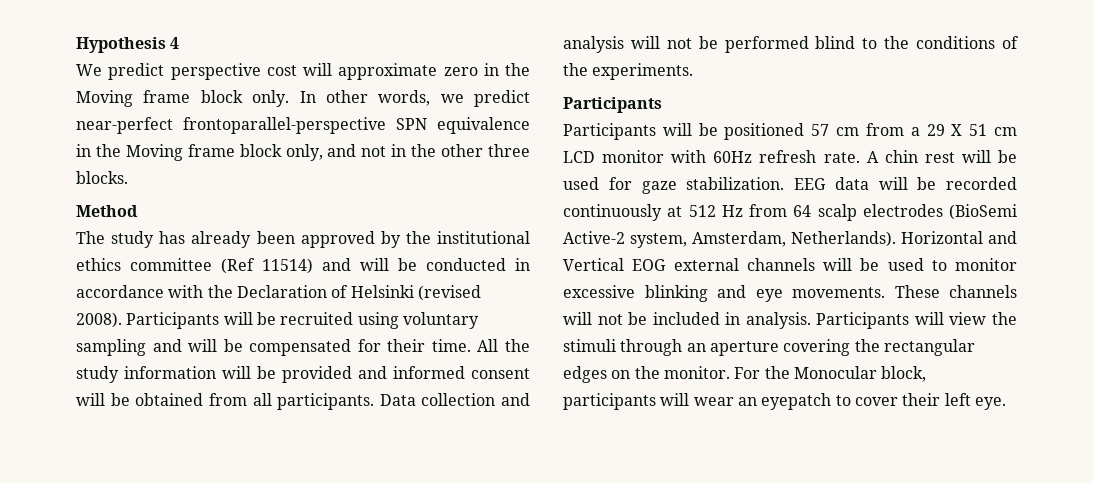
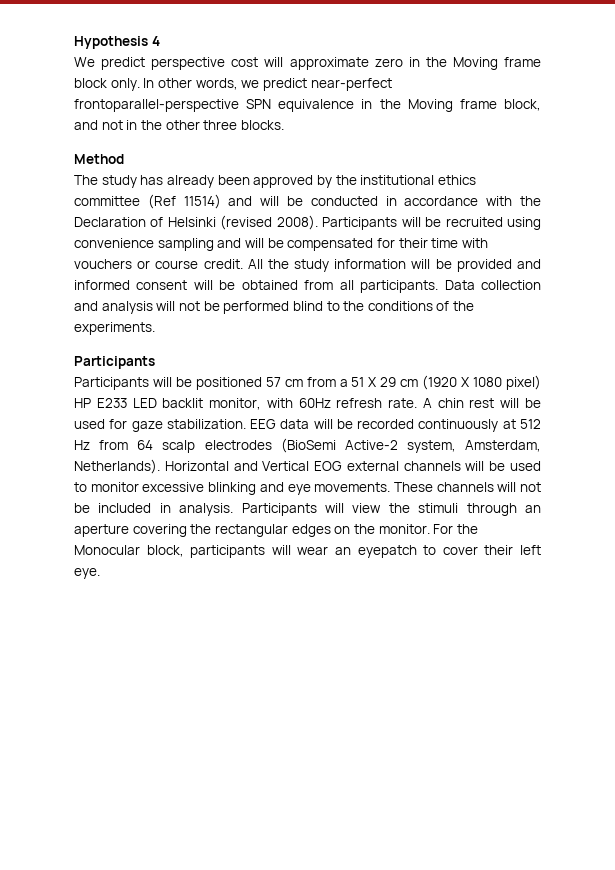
- In other words, we predict near-perfect frontoparallel-perspective SPN equivalence in the Moving frame block only, and not in the other three blocks.
+ In other words, we predict near-perfect frontoparallel-perspective SPN equivalence in the Moving frame block, and not in the other three blocks.
- Participants will be recruited using voluntary sampling and will be compensated for their time.
+ Participants will be recruited using convenience sampling and will be compensated for their time with vouchers or course credit.
- Participants will be positioned 57 cm from a 29 X 51 cm LCD monitor with 60Hz refresh rate.
+ Participants will be positioned 57 cm from a 51 X 29 cm (1920 X 1080 pixel) HP E233 LED backlit monitor, with 60Hz refresh rate.

